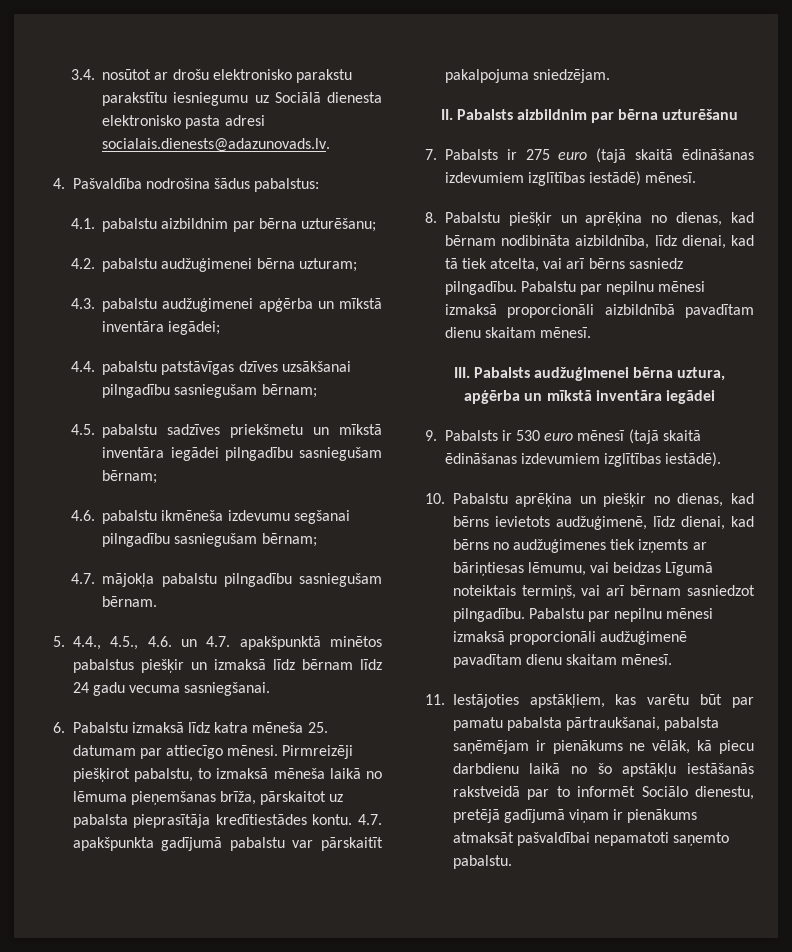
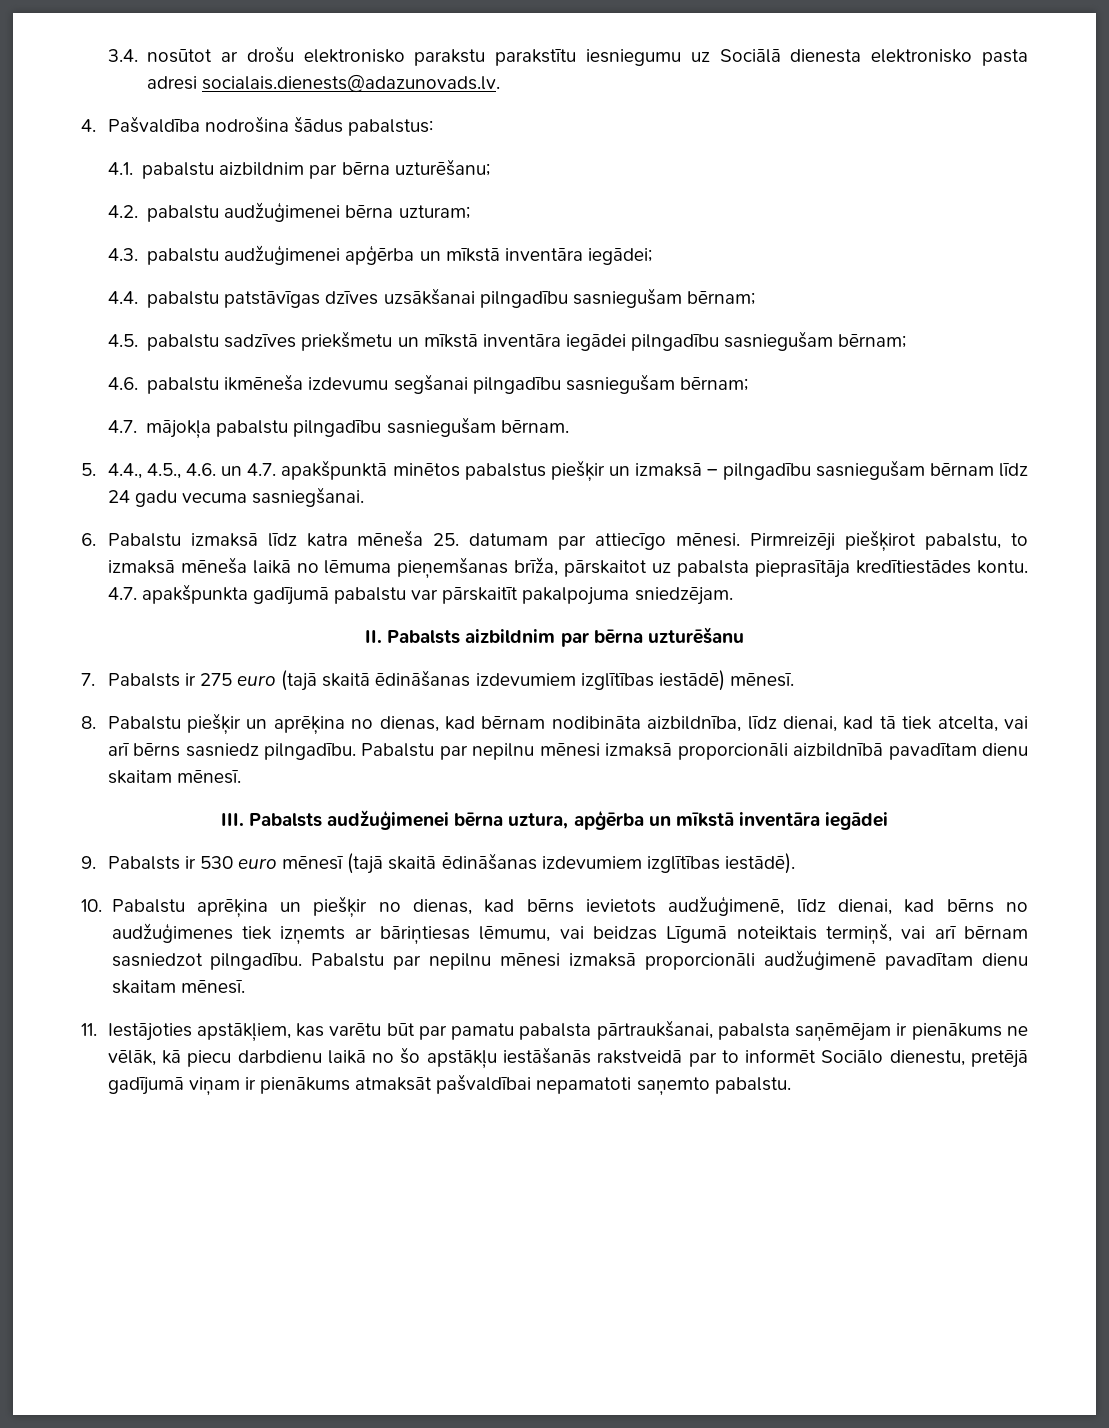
- 5. 4.4., 4.5., 4.6. un 4.7. apakšpunktā minētos pabalstus piešķir un izmaksā līdz bērnam līdz 24 gadu vecuma sasniegšanai.
+ 5. 4.4., 4.5., 4.6. un 4.7. apakšpunktā minētos pabalstus piešķir un izmaksā – pilngadību sasniegušam bērnam līdz 24 gadu vecuma sasniegšanai.

